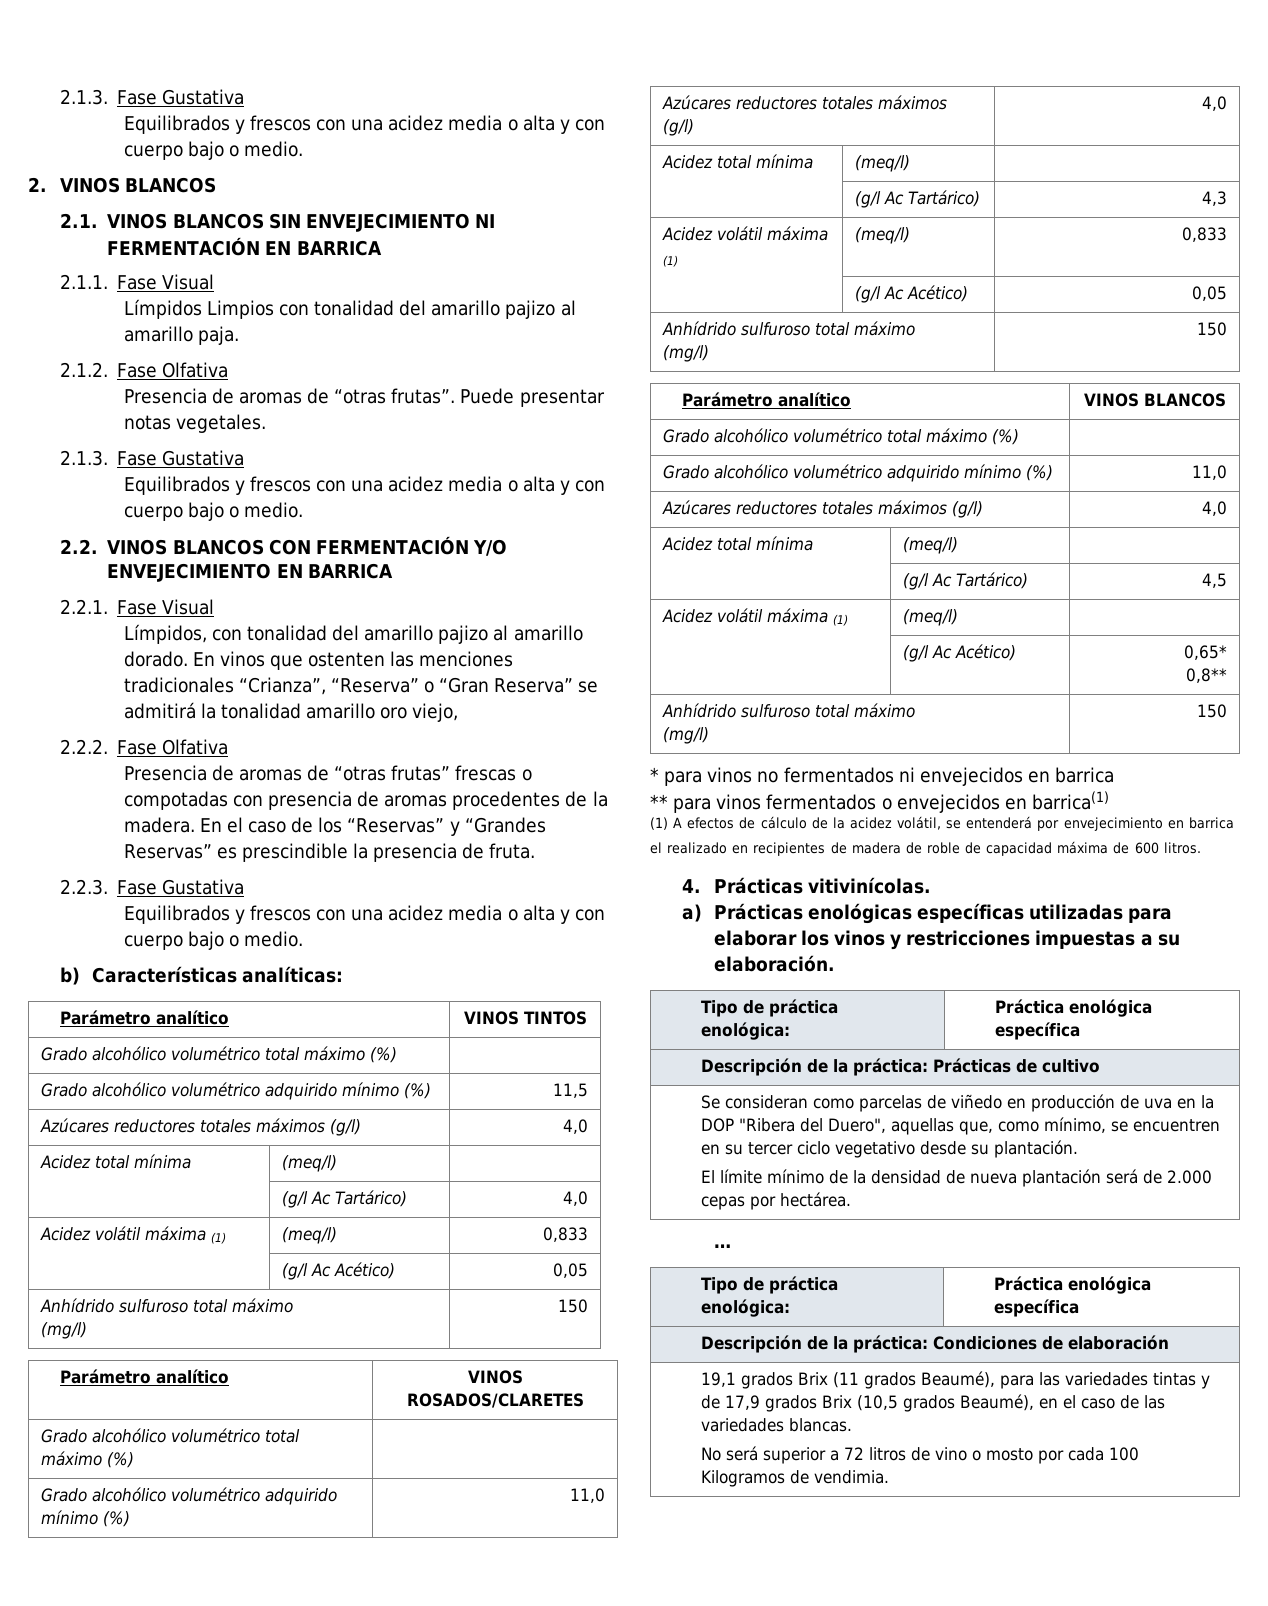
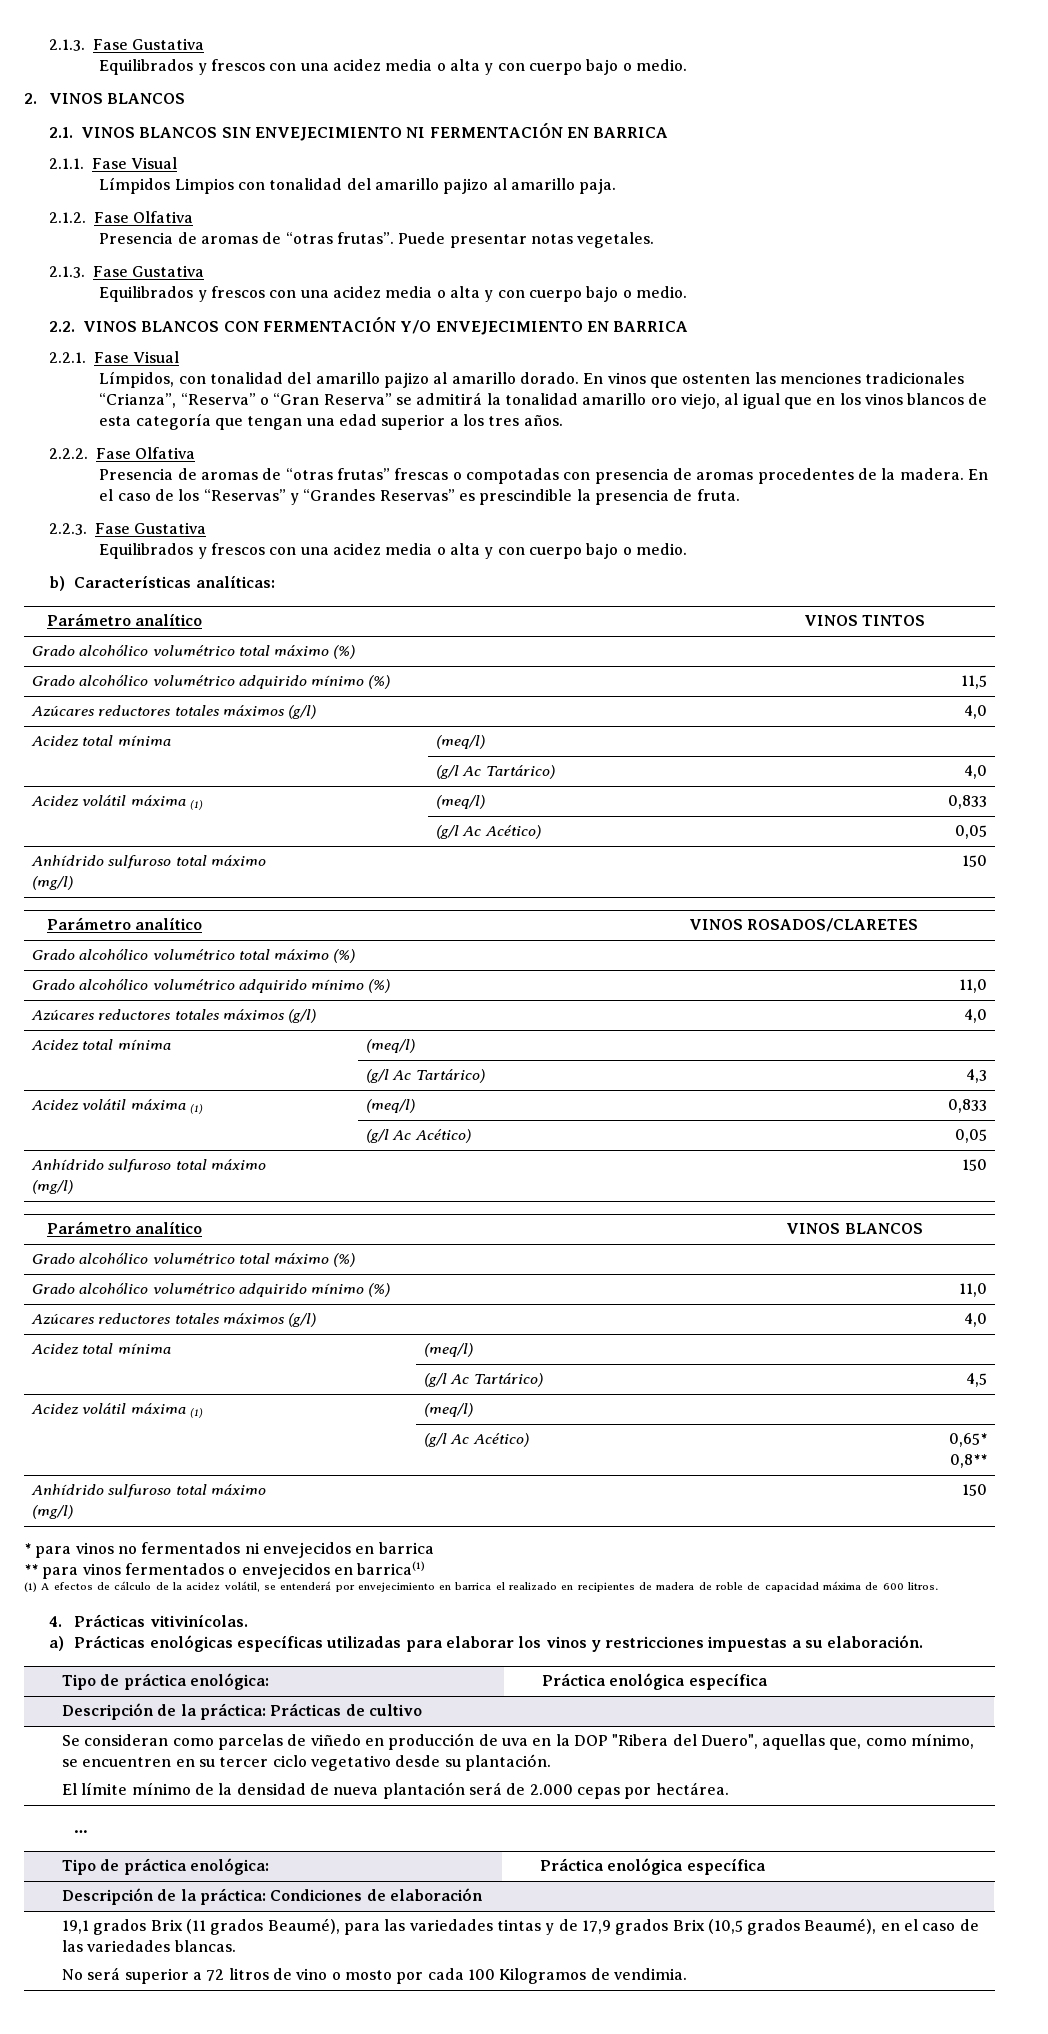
- En vinos que ostenten las menciones tradicionales “Crianza”, “Reserva” o “Gran Reserva” se admitirá la tonalidad amarillo oro viejo,
+ En vinos que ostenten las menciones tradicionales “Crianza”, “Reserva” o “Gran Reserva” se admitirá la tonalidad amarillo oro viejo, al igual que en los vinos blancos de esta categoría que tengan una edad superior a los tres años.

